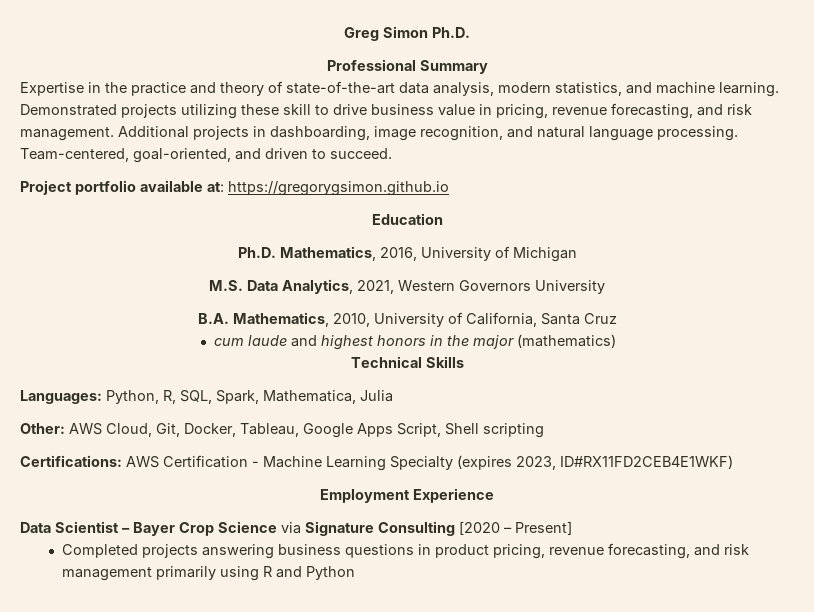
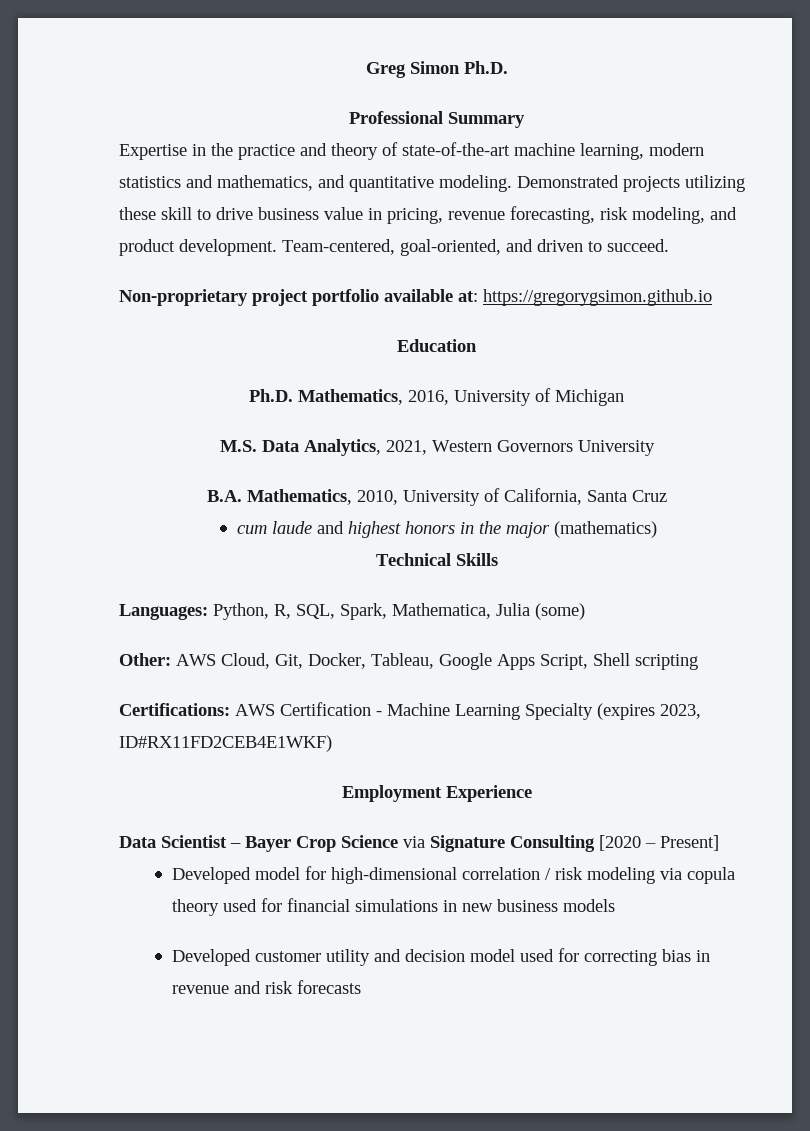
- Expertise in the practice and theory of state-of-the-art data analysis, modern statistics, and machine learning.
+ Expertise in the practice and theory of state-of-the-art machine learning, modern statistics and mathematics, and quantitative modeling.
- Demonstrated projects utilizing these skill to drive business value in pricing, revenue forecasting, and risk management. Additional projects in dashboarding, image recognition, and natural language processing.
+ Demonstrated projects utilizing these skill to drive business value in pricing, revenue forecasting, risk modeling, and product development.
- Project portfolio available at: https://gregorygsimon.github.io
+ Non-proprietary project portfolio available at: https://gregorygsimon.github.io
- Languages: Python, R, SQL, Spark, Mathematica, Julia
+ Languages: Python, R, SQL, Spark, Mathematica, Julia (some)
- Completed projects answering business questions in product pricing, revenue forecasting, and risk management primarily using R and Python
+ Developed model for high-dimensional correlation / risk modeling via copula theory used for financial simulations in new business models
+ Developed customer utility and decision model used for correcting bias in revenue and risk forecasts

